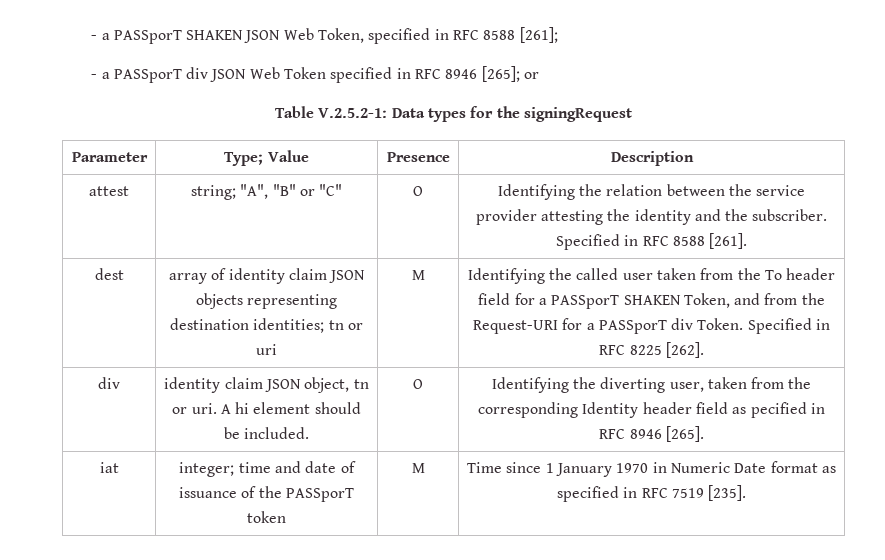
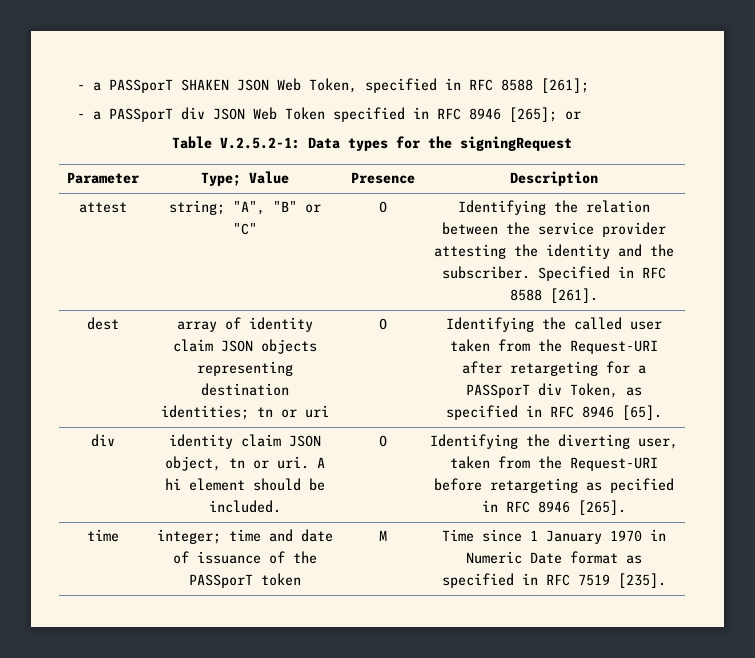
- array of identity claim JSON objects representing destination identities; tn or uri | M
+ array of identity claim JSON objects representing destination identities; tn or uri | O
- Identifying the called user taken from the To header field for a PASSporT SHAKEN Token, and from the Request-URI for a PASSporT div Token. Specified in RFC 8225 [262].
+ Identifying the called user taken from the Request-URI after retargeting for a PASSporT div Token, as specified in RFC 8946 [65].
- div | identity claim JSON object, tn or uri. A hi element should be included. | O | Identifying the diverting user, taken from the corresponding Identity header field as pecified in RFC 8946 [265].
+ div | identity claim JSON object, tn or uri. A hi element should be included. | O | Identifying the diverting user, taken from the Request-URI before retargeting as pecified in RFC 8946 [265].
- iat | integer; time and date of issuance of the PASSporT token | M | Time since 1 January 1970 in Numeric Date format as specified in RFC 7519 [235].
+ time | integer; time and date of issuance of the PASSporT token | M | Time since 1 January 1970 in Numeric Date format as specified in RFC 7519 [235].

